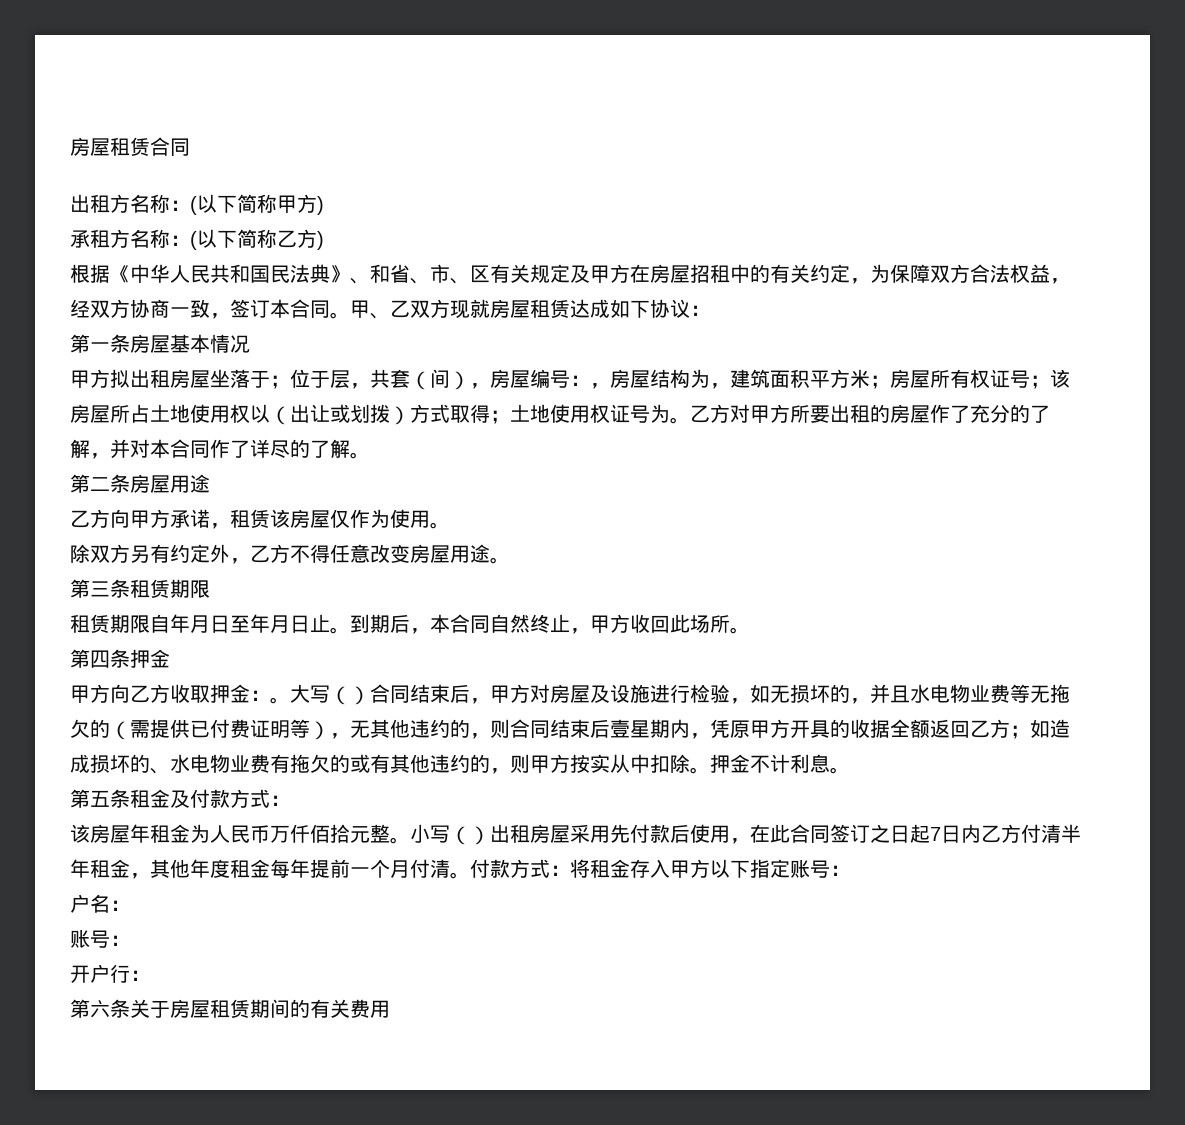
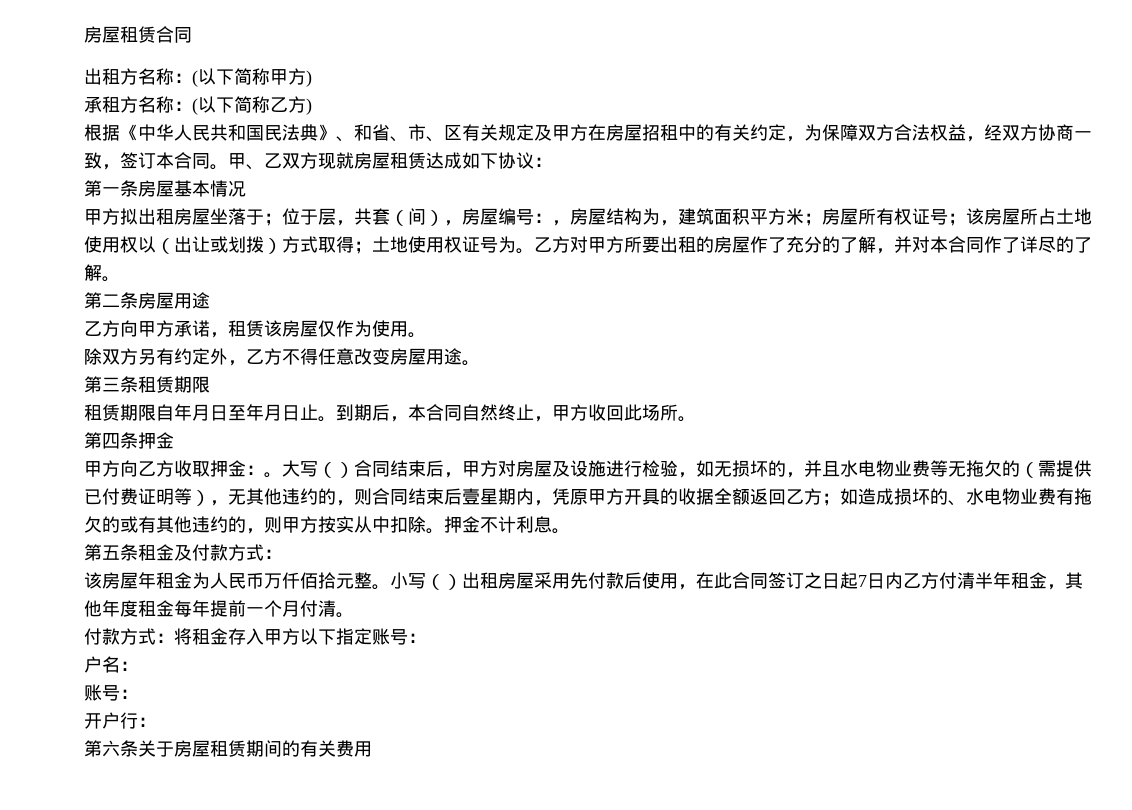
- 小写（）出租房屋采用先付款后使用，在此合同签订之日起7日内乙方付清半年租金，其他年度租金每年提前一个月付清。付款方式：将租金存入甲方以下指定账号：
+ 小写（）出租房屋采用先付款后使用，在此合同签订之日起7日内乙方付清半年租金，其他年度租金每年提前一个月付清。
+ 付款方式：将租金存入甲方以下指定账号：

